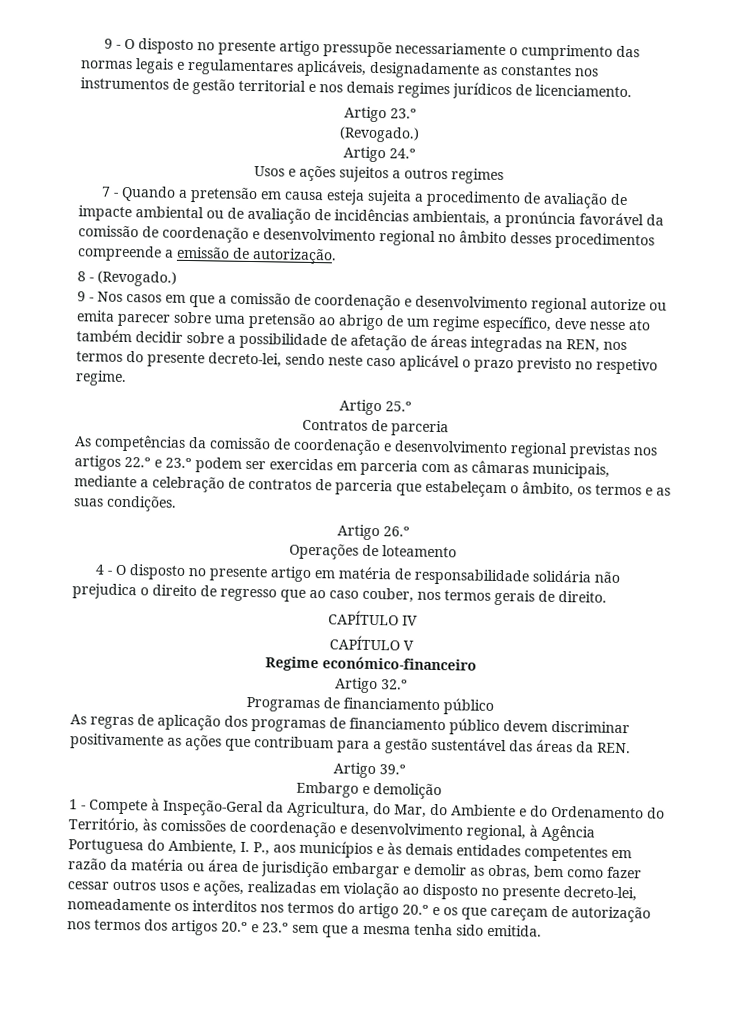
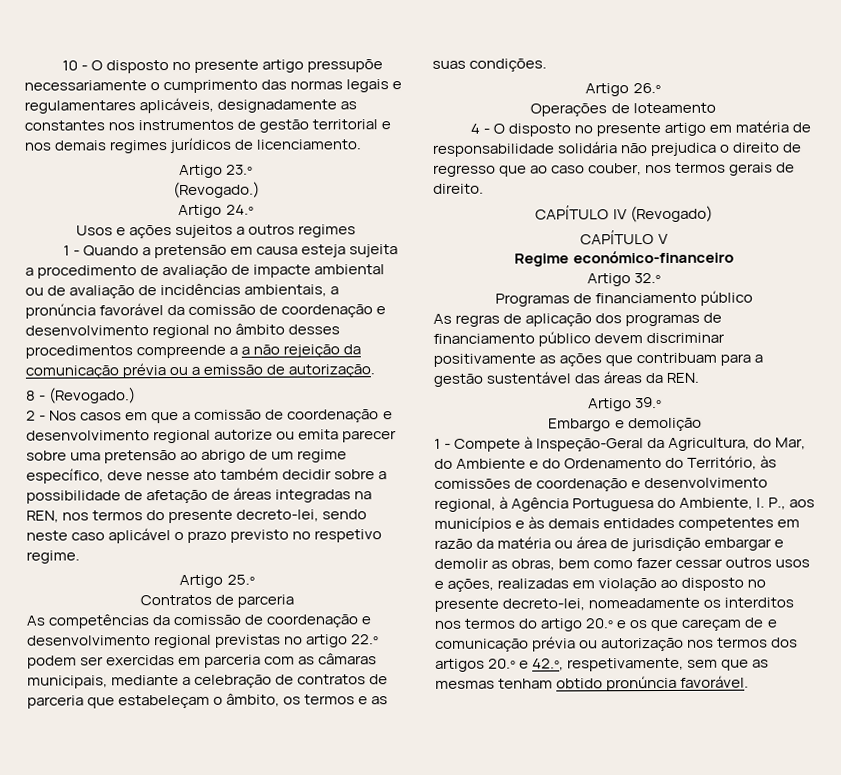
- 9 - O disposto no presente artigo pressupõe necessariamente o cumprimento das normas legais e regulamentares aplicáveis, designadamente as constantes nos instrumentos de gestão territorial e nos demais regimes jurídicos de licenciamento.
+ 10 - O disposto no presente artigo pressupõe necessariamente o cumprimento das normas legais e regulamentares aplicáveis, designadamente as constantes nos instrumentos de gestão territorial e nos demais regimes jurídicos de licenciamento.
- 7 - Quando a pretensão em causa esteja sujeita a procedimento de avaliação de impacte ambiental ou de avaliação de incidências ambientais, a pronúncia favorável da comissão de coordenação e desenvolvimento regional no âmbito desses procedimentos compreende a emissão de autorização.
+ 1 - Quando a pretensão em causa esteja sujeita a procedimento de avaliação de impacte ambiental ou de avaliação de incidências ambientais, a pronúncia favorável da comissão de coordenação e desenvolvimento regional no âmbito desses procedimentos compreende a a não rejeição da comunicação prévia ou a emissão de autorização.
- 9 - Nos casos em que a comissão de coordenação e desenvolvimento regional autorize ou emita parecer sobre uma pretensão ao abrigo de um regime específico, deve nesse ato também decidir sobre a possibilidade de afetação de áreas integradas na REN, nos termos do presente decreto-lei, sendo neste caso aplicável o prazo previsto no respetivo regime.
+ 2 - Nos casos em que a comissão de coordenação e desenvolvimento regional autorize ou emita parecer sobre uma pretensão ao abrigo de um regime específico, deve nesse ato também decidir sobre a possibilidade de afetação de áreas integradas na REN, nos termos do presente decreto-lei, sendo neste caso aplicável o prazo previsto no respetivo regime.
- As competências da comissão de coordenação e desenvolvimento regional previstas nos artigos 22.º e 23.º podem ser exercidas em parceria com as câmaras municipais, mediante a celebração de contratos de parceria que estabeleçam o âmbito, os termos e as suas condições.
+ As competências da comissão de coordenação e desenvolvimento regional previstas no artigo 22.º podem ser exercidas em parceria com as câmaras municipais, mediante a celebração de contratos de parceria que estabeleçam o âmbito, os termos e as suas condições.
- CAPÍTULO IV
+ CAPÍTULO IV (Revogado)
- 1 - Compete à Inspeção-Geral da Agricultura, do Mar, do Ambiente e do Ordenamento do Território, às comissões de coordenação e desenvolvimento regional, à Agência Portuguesa do Ambiente, I. P., aos municípios e às demais entidades competentes em razão da matéria ou área de jurisdição embargar e demolir as obras, bem como fazer cessar outros usos e ações, realizadas em violação ao disposto no presente decreto-lei, nomeadamente os interditos nos termos do artigo 20.º e os que careçam de autorização nos termos dos artigos 20.º e 23.º sem que a mesma tenha sido emitida.
+ 1 - Compete à Inspeção-Geral da Agricultura, do Mar, do Ambiente e do Ordenamento do Território, às comissões de coordenação e desenvolvimento regional, à Agência Portuguesa do Ambiente, I. P., aos municípios e às demais entidades competentes em razão da matéria ou área de jurisdição embargar e demolir as obras, bem como fazer cessar outros usos e ações, realizadas em violação ao disposto no presente decreto-lei, nomeadamente os interditos nos termos do artigo 20.º e os que careçam de e comunicação prévia ou autorização nos termos dos artigos 20.º e 42.º, respetivamente, sem que as mesmas tenham obtido pronúncia favorável.

